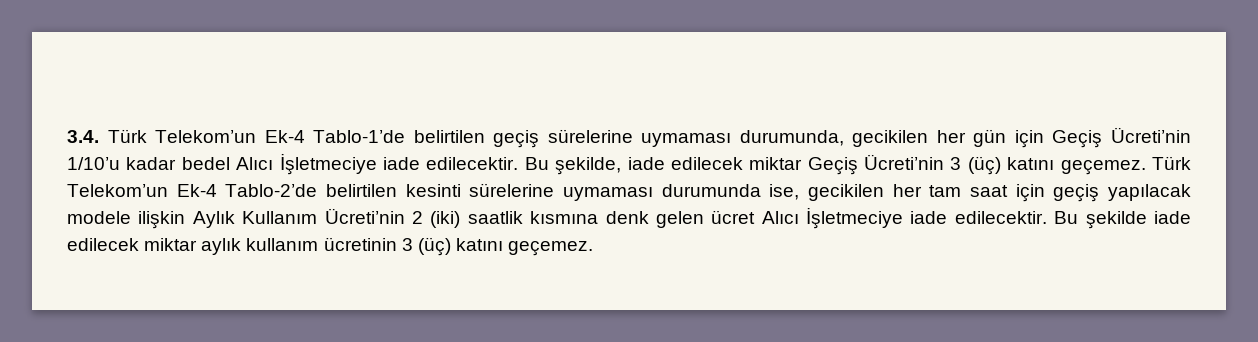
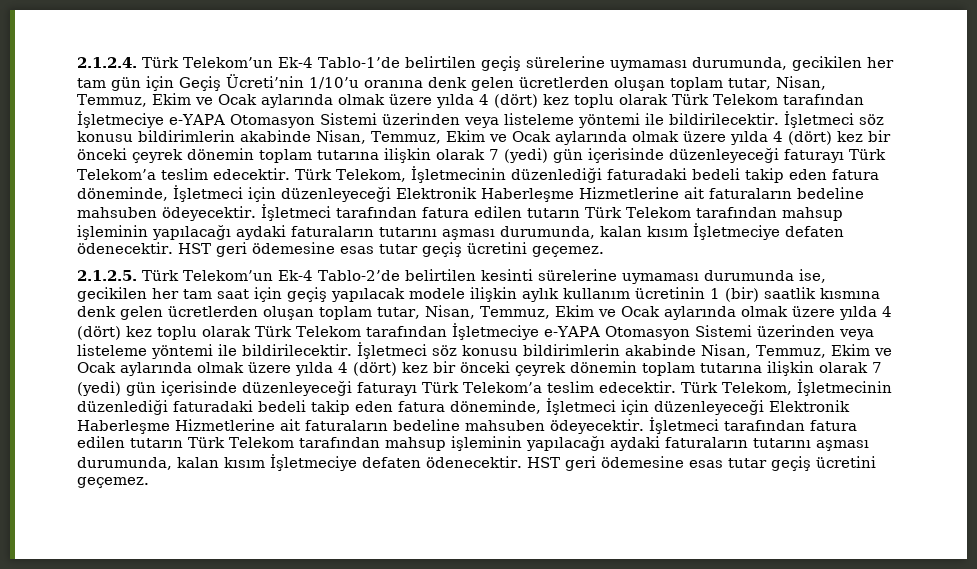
- 3.4. Türk Telekom’un Ek-4 Tablo-1’de belirtilen geçiş sürelerine uymaması durumunda, gecikilen her gün için Geçiş Ücreti’nin 1/10’u kadar bedel Alıcı İşletmeciye iade edilecektir. Bu şekilde, iade edilecek miktar Geçiş Ücreti’nin 3 (üç) katını geçemez. Türk Telekom’un Ek-4 Tablo-2’de belirtilen kesinti sürelerine uymaması durumunda ise, gecikilen her tam saat için geçiş yapılacak modele ilişkin Aylık Kullanım Ücreti’nin 2 (iki) saatlik kısmına denk gelen ücret Alıcı İşletmeciye iade edilecektir. Bu şekilde iade edilecek miktar aylık kullanım ücretinin 3 (üç) katını geçemez.
+ 2.1.2.4. Türk Telekom’un Ek-4 Tablo-1’de belirtilen geçiş sürelerine uymaması durumunda, gecikilen her tam gün için Geçiş Ücreti’nin 1/10’u oranına denk gelen ücretlerden oluşan toplam tutar, Nisan, Temmuz, Ekim ve Ocak aylarında olmak üzere yılda 4 (dört) kez toplu olarak Türk Telekom tarafından İşletmeciye e-YAPA Otomasyon Sistemi üzerinden veya listeleme yöntemi ile bildirilecektir. İşletmeci söz konusu bildirimlerin akabinde Nisan, Temmuz, Ekim ve Ocak aylarında olmak üzere yılda 4 (dört) kez bir önceki çeyrek dönemin toplam tutarına ilişkin olarak 7 (yedi) gün içerisinde düzenleyeceği faturayı Türk Telekom’a teslim edecektir. Türk Telekom, İşletmecinin düzenlediği faturadaki bedeli takip eden fatura döneminde, İşletmeci için düzenleyeceği Elektronik Haberleşme Hizmetlerine ait faturaların bedeline mahsuben ödeyecektir. İşletmeci tarafından fatura edilen tutarın Türk Telekom tarafından mahsup işleminin yapılacağı aydaki faturaların tutarını aşması durumunda, kalan kısım İşletmeciye defaten ödenecektir. HST geri ödemesine esas tutar geçiş ücretini geçemez.
+ 2.1.2.5. Türk Telekom’un Ek-4 Tablo-2’de belirtilen kesinti sürelerine uymaması durumunda ise, gecikilen her tam saat için geçiş yapılacak modele ilişkin aylık kullanım ücretinin 1 (bir) saatlik kısmına denk gelen ücretlerden oluşan toplam tutar, Nisan, Temmuz, Ekim ve Ocak aylarında olmak üzere yılda 4 (dört) kez toplu olarak Türk Telekom tarafından İşletmeciye e-YAPA Otomasyon Sistemi üzerinden veya listeleme yöntemi ile bildirilecektir. İşletmeci söz konusu bildirimlerin akabinde Nisan, Temmuz, Ekim ve Ocak aylarında olmak üzere yılda 4 (dört) kez bir önceki çeyrek dönemin toplam tutarına ilişkin olarak 7 (yedi) gün içerisinde düzenleyeceği faturayı Türk Telekom’a teslim edecektir. Türk Telekom, İşletmecinin düzenlediği faturadaki bedeli takip eden fatura döneminde, İşletmeci için düzenleyeceği Elektronik Haberleşme Hizmetlerine ait faturaların bedeline mahsuben ödeyecektir. İşletmeci tarafından fatura edilen tutarın Türk Telekom tarafından mahsup işleminin yapılacağı aydaki faturaların tutarını aşması durumunda, kalan kısım İşletmeciye defaten ödenecektir. HST geri ödemesine esas tutar geçiş ücretini geçemez.

